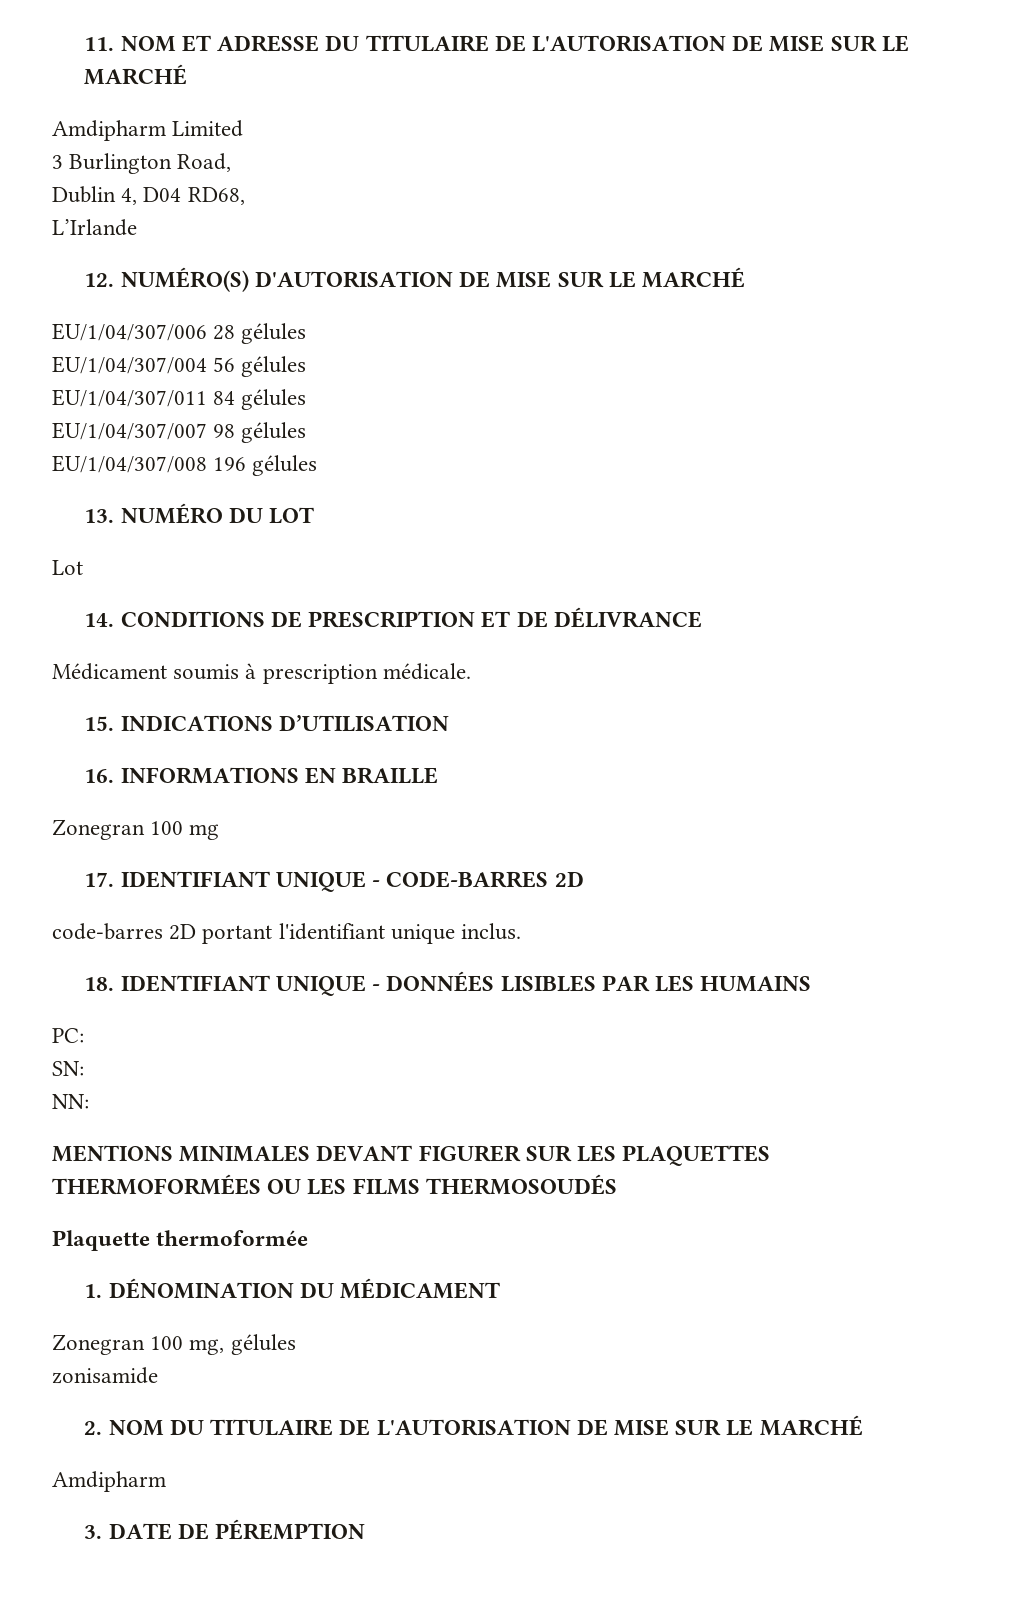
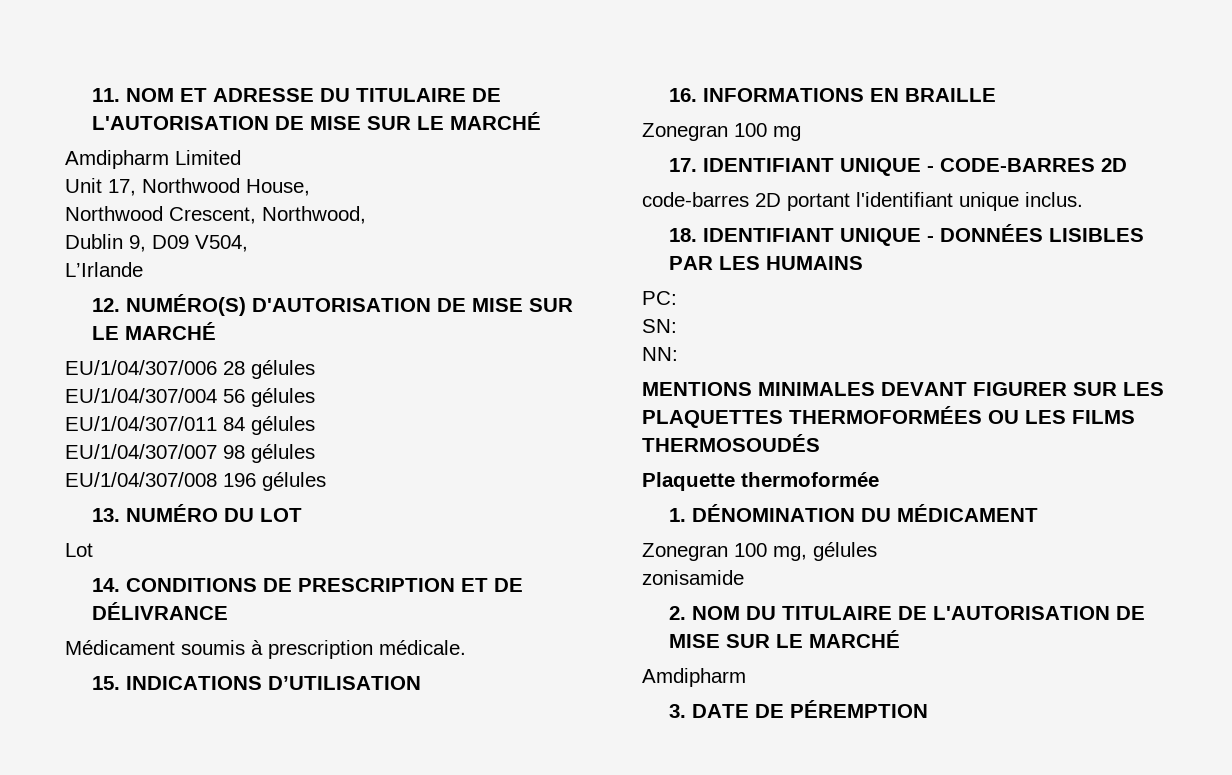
- 3 Burlington Road,
- Dublin 4, D04 RD68,
+ Unit 17, Northwood House,
+ Northwood Crescent, Northwood,
+ Dublin 9, D09 V504,

